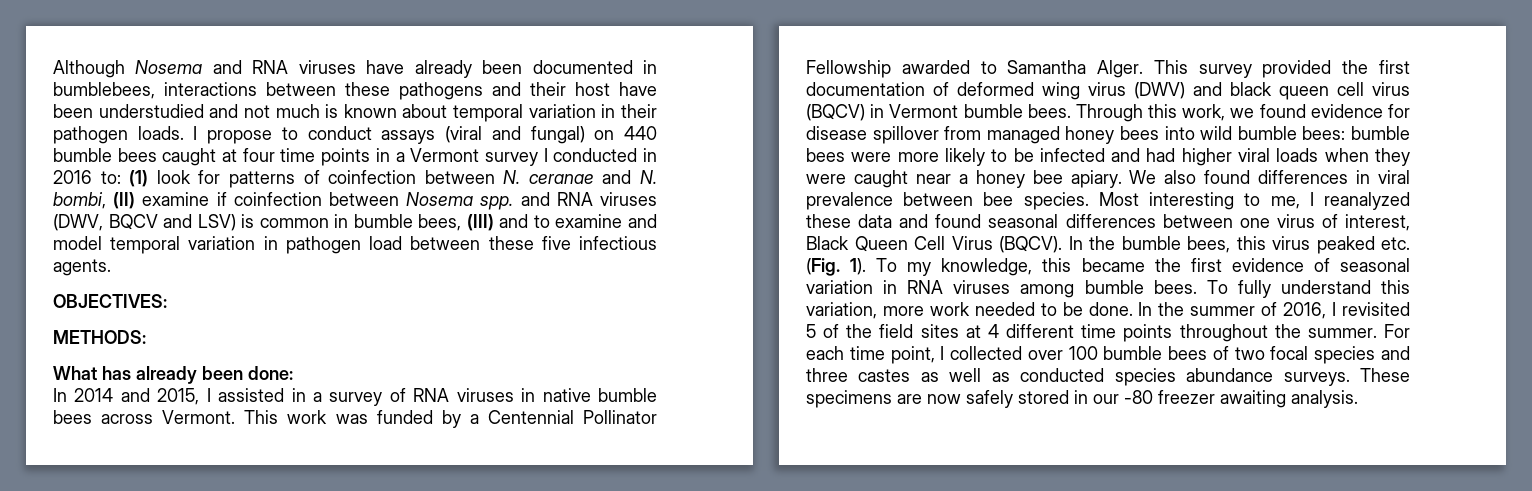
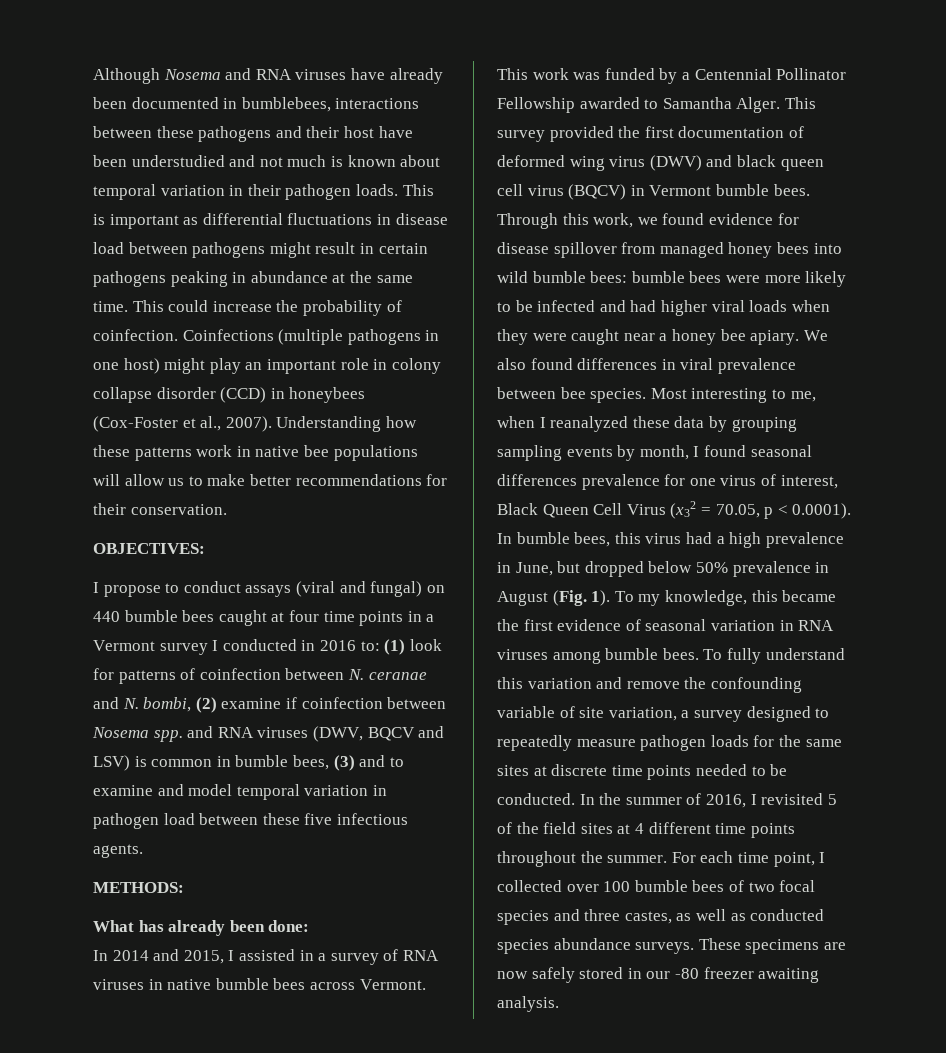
- Although Nosema and RNA viruses have already been documented in bumblebees, interactions between these pathogens and their host have been understudied and not much is known about temporal variation in their pathogen loads. I propose to conduct assays (viral and fungal) on 440 bumble bees caught at four time points in a Vermont survey I conducted in 2016 to:
+ Although Nosema and RNA viruses have already been documented in bumblebees, interactions between these pathogens and their host have been understudied and not much is known about temporal variation in their pathogen loads. This is important as differential fluctuations in disease load between pathogens might result in certain pathogens peaking in abundance at the same time. This could increase the probability of coinfection. Coinfections (multiple pathogens in one host) might play an important role in colony collapse disorder (CCD) in honeybees (Cox-Foster et al., 2007). Understanding how these patterns work in native bee populations will allow us to make better recommendations for their conservation.
+ OBJECTIVES:
+ I propose to conduct assays (viral and fungal) on 440 bumble bees caught at four time points in a Vermont survey I conducted in 2016 to:
- (1) look for patterns of coinfection between N. ceranae and N. bombi, (II) examine if coinfection between Nosema spp. and RNA viruses (DWV, BQCV and LSV) is common in bumble bees, (III) and to examine and model temporal variation in pathogen load between these five infectious agents.
+ (1) look for patterns of coinfection between N. ceranae and N. bombi, (2) examine if coinfection between Nosema spp. and RNA viruses (DWV, BQCV and LSV) is common in bumble bees, (3) and to examine and model temporal variation in pathogen load between these five infectious agents.
- OBJECTIVES:
- Most interesting to me, I reanalyzed these data and found seasonal differences between one virus of interest, Black Queen Cell Virus (BQCV). In the bumble bees, this virus peaked etc. (Fig. 1).
+ Most interesting to me, when I reanalyzed these data by grouping sampling events by month, I found seasonal differences prevalence for one virus of interest, Black Queen Cell Virus (x32 = 70.05, p < 0.0001). In bumble bees, this virus had a high prevalence in June, but dropped below 50% prevalence in August (Fig. 1).
- To fully understand this variation, more work needed to be done.
+ To fully understand this variation and remove the confounding variable of site variation, a survey designed to repeatedly measure pathogen loads for the same sites at discrete time points needed to be conducted.
- For each time point, I collected over 100 bumble bees of two focal species and three castes as well as conducted species abundance surveys.
+ For each time point, I collected over 100 bumble bees of two focal species and three castes, as well as conducted species abundance surveys.

